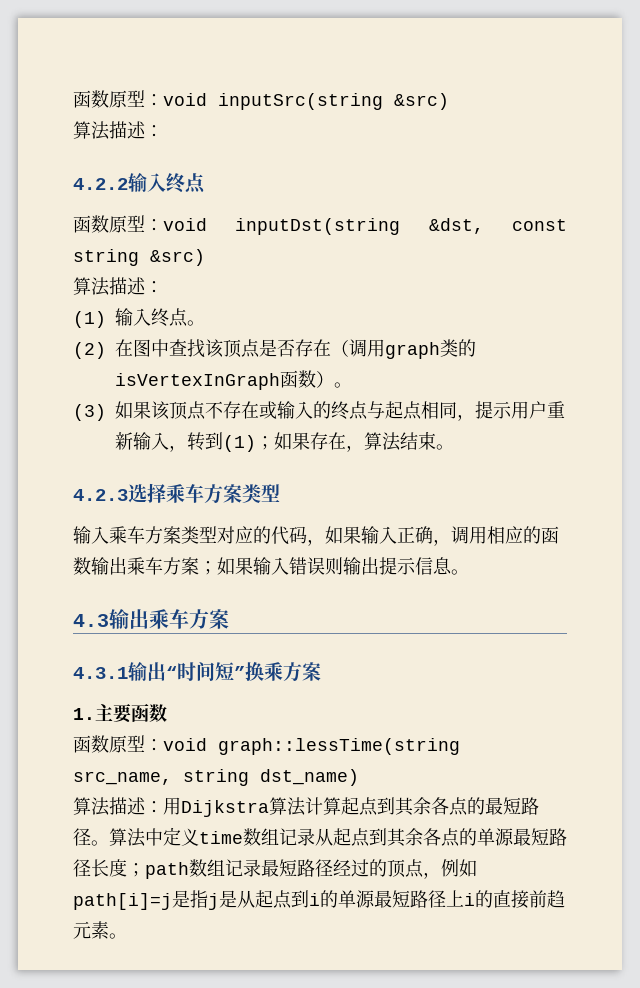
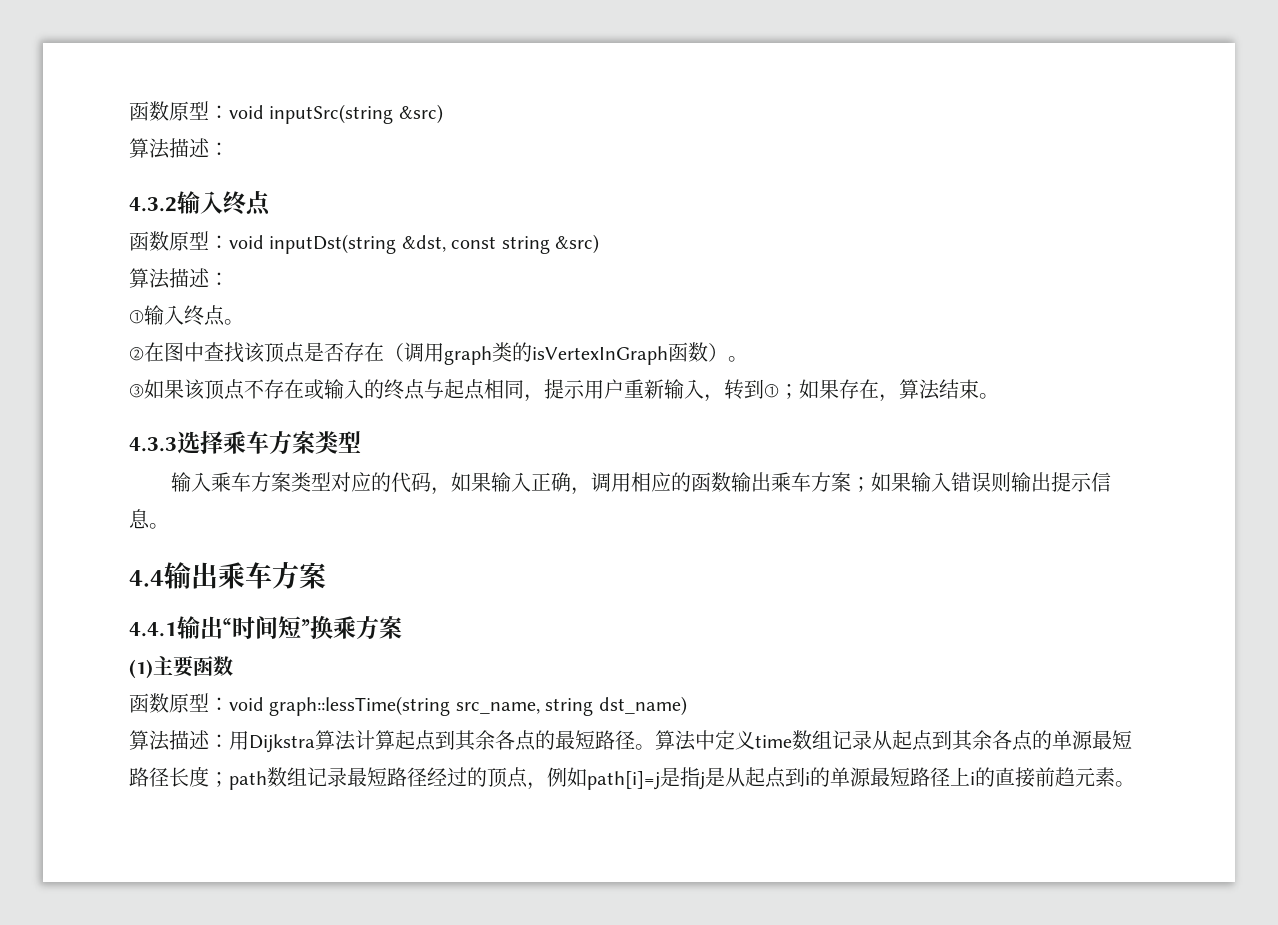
- 4.2.2输入终点
+ 4.3.2输入终点
- (1)输入终点。
+ ①输入终点。
- (2)在图中查找该顶点是否存在（调用graph类的isVertexInGraph函数）。
+ ②在图中查找该顶点是否存在（调用graph类的isVertexInGraph函数）。
- (3)如果该顶点不存在或输入的终点与起点相同，提示用户重新输入，转到(1)；如果存在，算法结束。
+ ③如果该顶点不存在或输入的终点与起点相同，提示用户重新输入，转到①；如果存在，算法结束。
- 4.2.3选择乘车方案类型
+ 4.3.3选择乘车方案类型
- 4.3输出乘车方案
+ 4.4输出乘车方案
- 4.3.1输出“时间短”换乘方案
+ 4.4.1输出“时间短”换乘方案
- 1.主要函数
+ (1)主要函数

